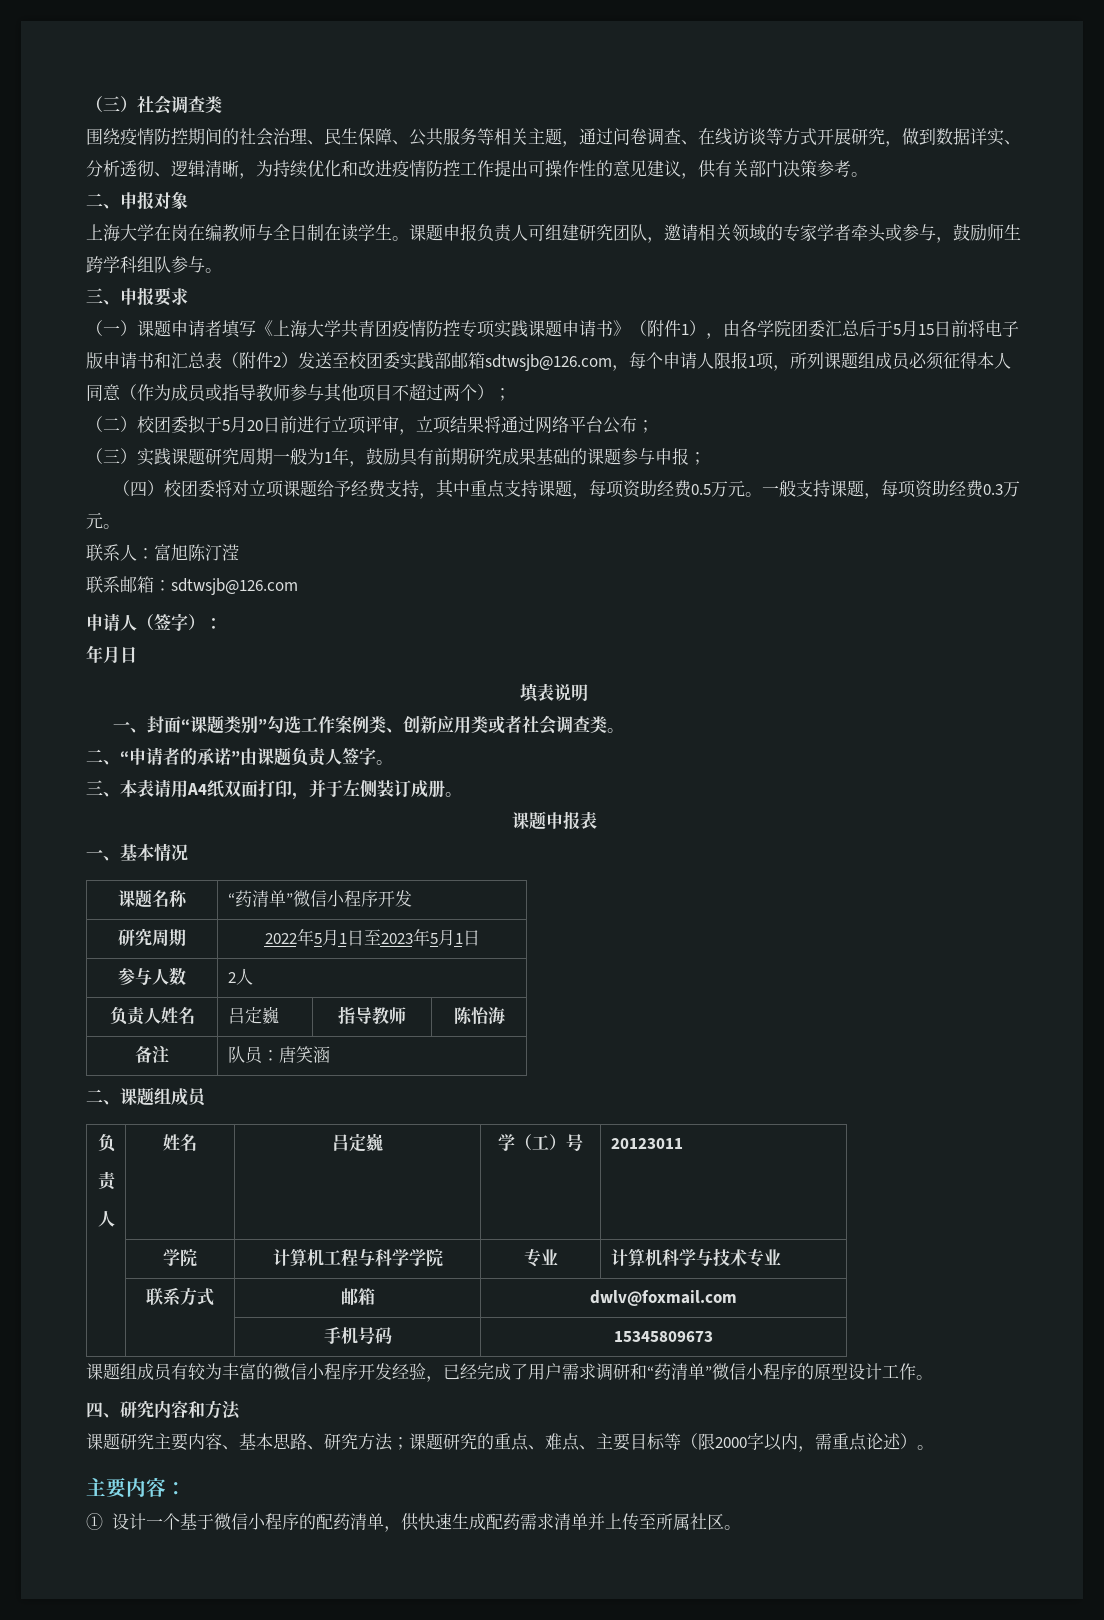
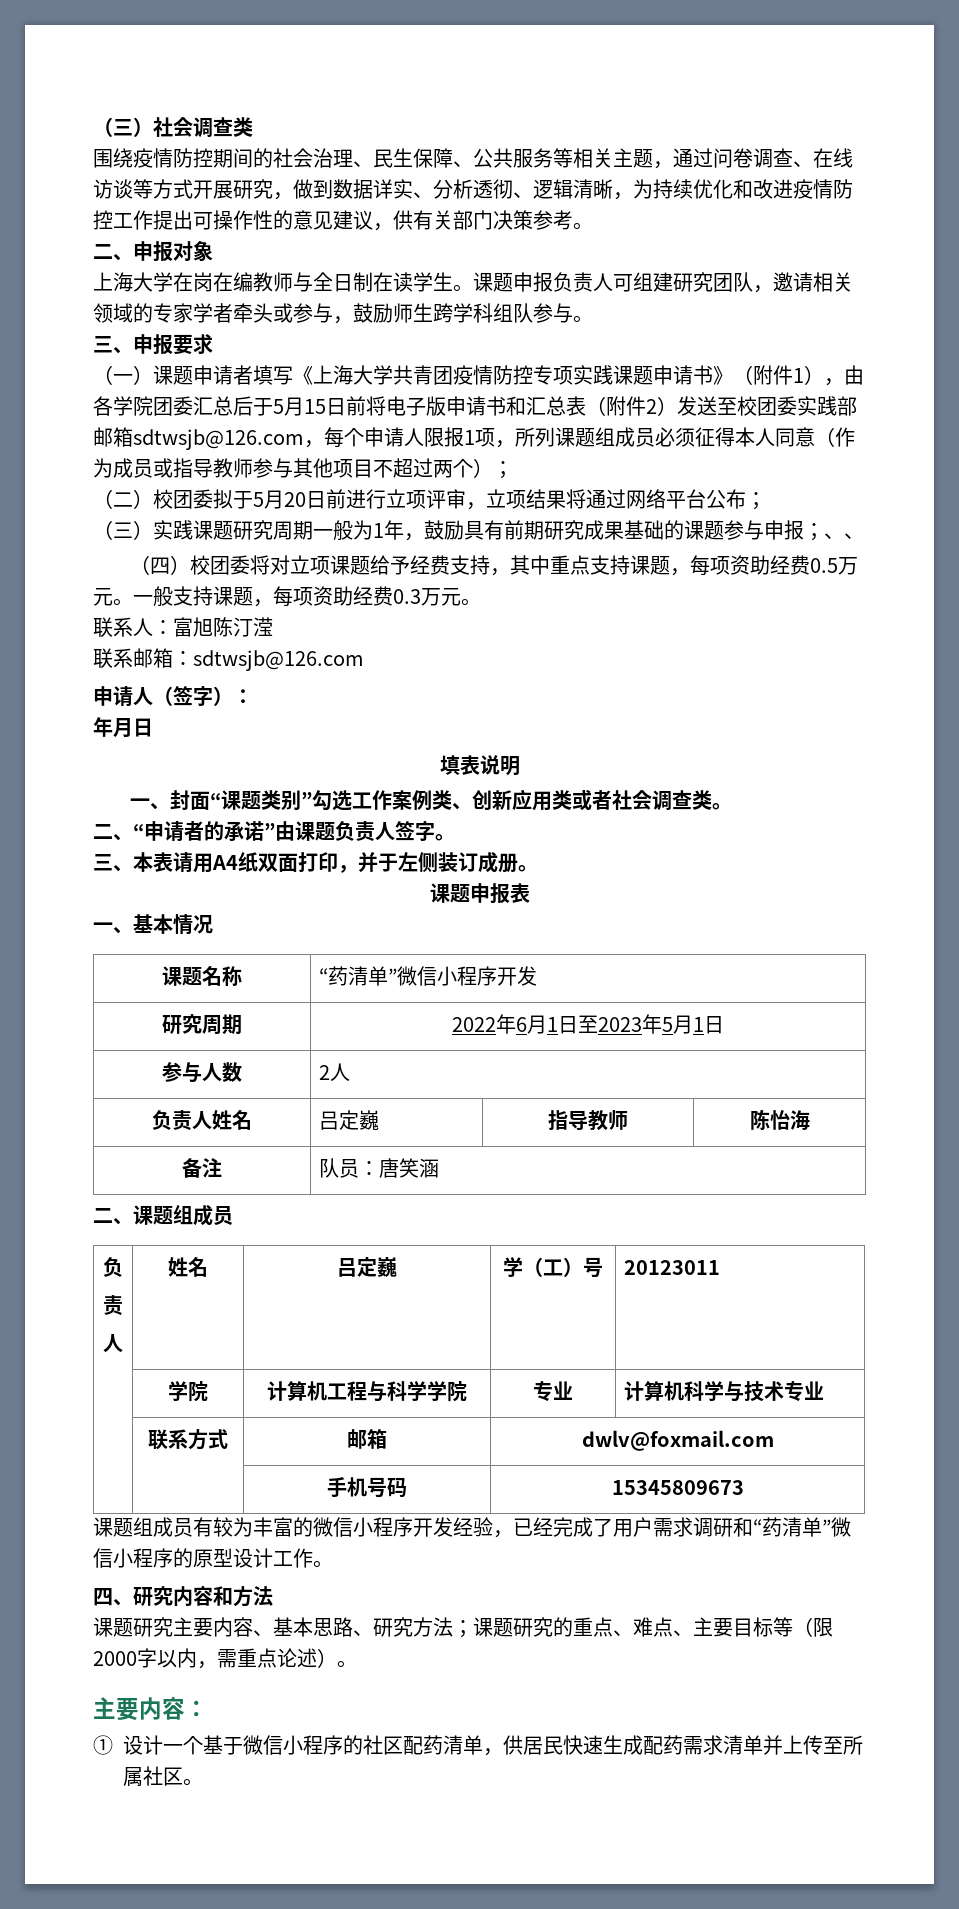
- （三）实践课题研究周期一般为1年，鼓励具有前期研究成果基础的课题参与申报；
+ （三）实践课题研究周期一般为1年，鼓励具有前期研究成果基础的课题参与申报；、、
- 研究周期 | 2022年5月1日至2023年5月1日
+ 研究周期 | 2022年6月1日至2023年5月1日
- ①设计一个基于微信小程序的配药清单，供快速生成配药需求清单并上传至所属社区。
+ ①设计一个基于微信小程序的社区配药清单，供居民快速生成配药需求清单并上传至所属社区。

